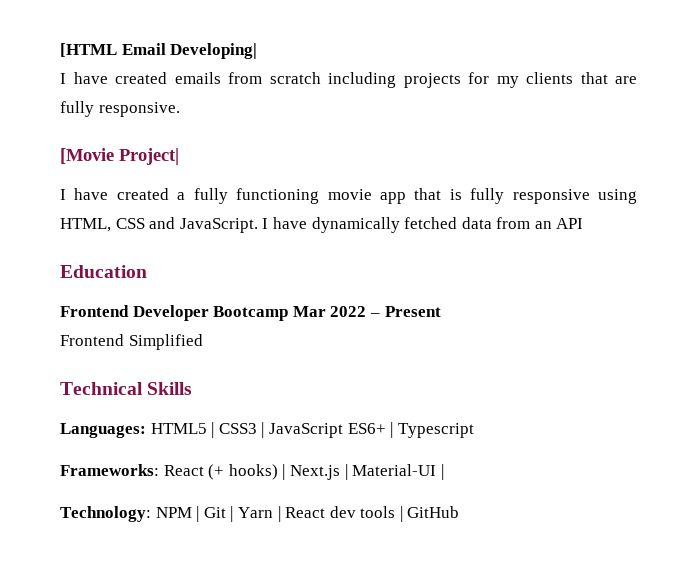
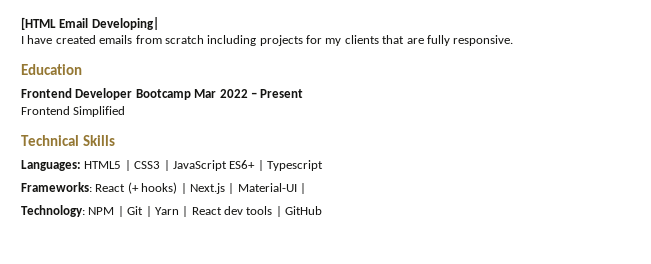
- [Movie Project|
- I have created a fully functioning movie app that is fully responsive using HTML, CSS and JavaScript. I have dynamically fetched data from an API

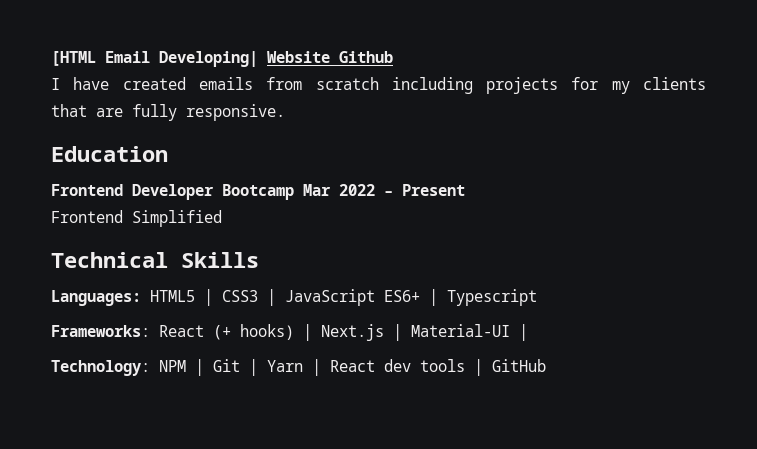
- [HTML Email Developing|
+ [HTML Email Developing| Website Github

